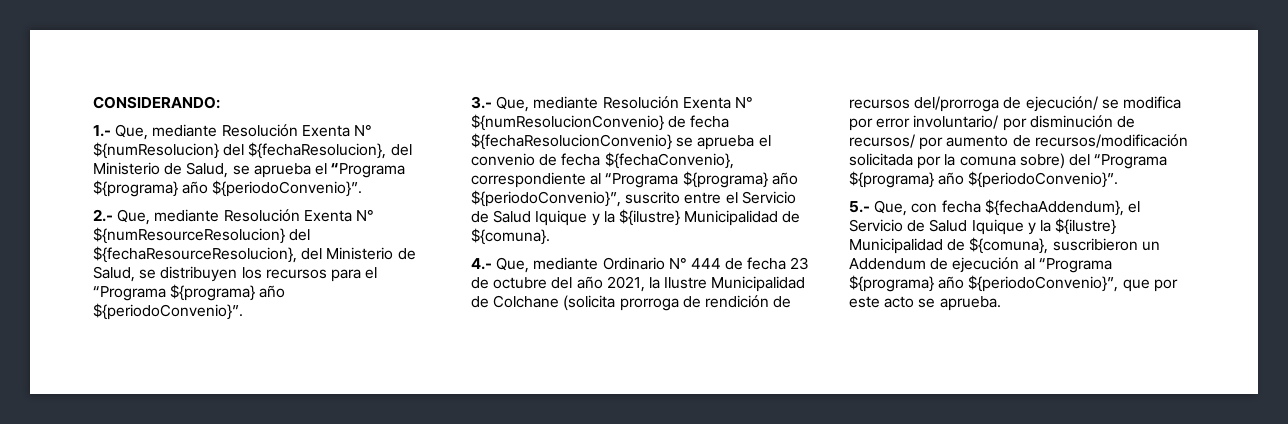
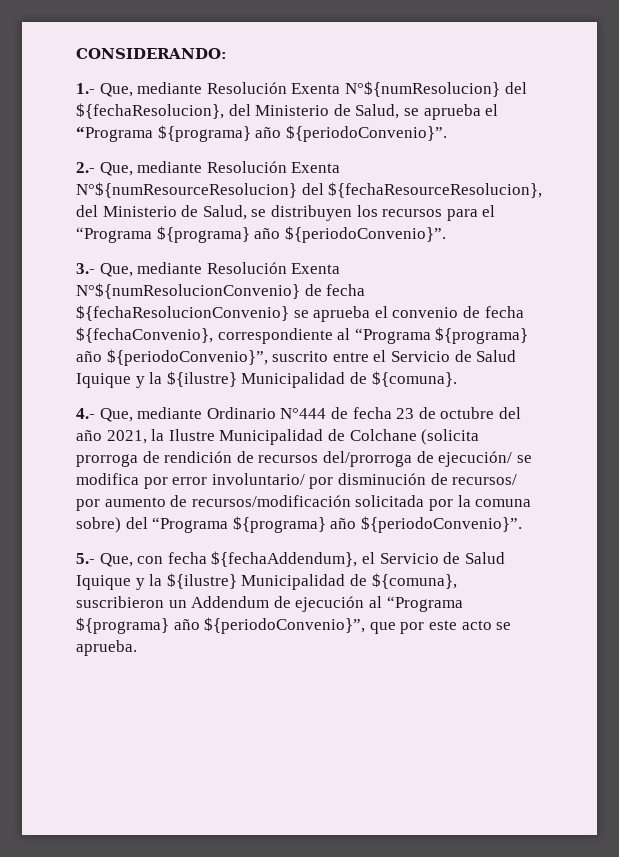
- 1.- Que, mediante Resolución Exenta N° ${numResolucion} del ${fechaResolucion}, del Ministerio de Salud, se aprueba el “Programa ${programa} año ${periodoConvenio}”.
+ 1.- Que, mediante Resolución Exenta N°${numResolucion} del ${fechaResolucion}, del Ministerio de Salud, se aprueba el “Programa ${programa} año ${periodoConvenio}”.
- 2.- Que, mediante Resolución Exenta N° ${numResourceResolucion} del ${fechaResourceResolucion}, del Ministerio de Salud, se distribuyen los recursos para el “Programa ${programa} año ${periodoConvenio}”.
+ 2.- Que, mediante Resolución Exenta N°${numResourceResolucion} del ${fechaResourceResolucion}, del Ministerio de Salud, se distribuyen los recursos para el “Programa ${programa} año ${periodoConvenio}”.
- 3.- Que, mediante Resolución Exenta N° ${numResolucionConvenio} de fecha ${fechaResolucionConvenio} se aprueba el convenio de fecha ${fechaConvenio}, correspondiente al “Programa ${programa} año ${periodoConvenio}”, suscrito entre el Servicio de Salud Iquique y la ${ilustre} Municipalidad de ${comuna}.
+ 3.- Que, mediante Resolución Exenta N°${numResolucionConvenio} de fecha ${fechaResolucionConvenio} se aprueba el convenio de fecha ${fechaConvenio}, correspondiente al “Programa ${programa} año ${periodoConvenio}”, suscrito entre el Servicio de Salud Iquique y la ${ilustre} Municipalidad de ${comuna}.
- 4.- Que, mediante Ordinario N° 444 de fecha 23 de octubre del año 2021, la Ilustre Municipalidad de Colchane (solicita prorroga de rendición de recursos del/prorroga de ejecución/ se modifica por error involuntario/ por disminución de recursos/ por aumento de recursos/modificación solicitada por la comuna sobre) del “Programa ${programa} año ${periodoConvenio}”.
+ 4.- Que, mediante Ordinario N°444 de fecha 23 de octubre del año 2021, la Ilustre Municipalidad de Colchane (solicita prorroga de rendición de recursos del/prorroga de ejecución/ se modifica por error involuntario/ por disminución de recursos/ por aumento de recursos/modificación solicitada por la comuna sobre) del “Programa ${programa} año ${periodoConvenio}”.

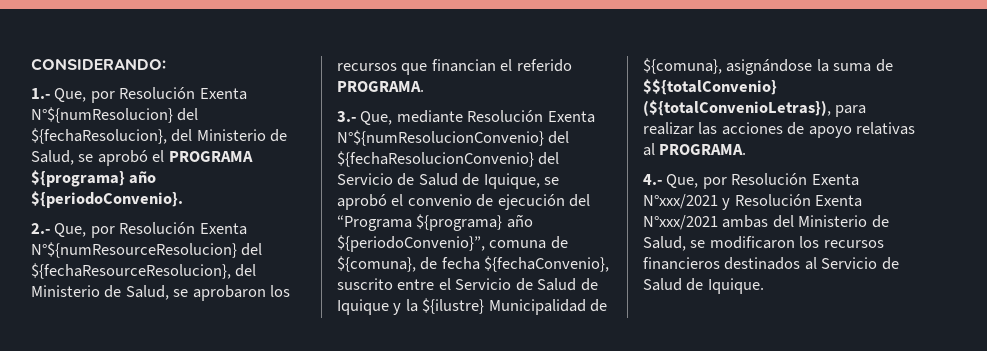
- 1.- Que, mediante Resolución Exenta N°${numResolucion} del ${fechaResolucion}, del Ministerio de Salud, se aprueba el “Programa ${programa} año ${periodoConvenio}”.
+ 1.- Que, por Resolución Exenta N°${numResolucion} del ${fechaResolucion}, del Ministerio de Salud, se aprobó el PROGRAMA ${programa} año ${periodoConvenio}.
- 2.- Que, mediante Resolución Exenta N°${numResourceResolucion} del ${fechaResourceResolucion}, del Ministerio de Salud, se distribuyen los recursos para el “Programa ${programa} año ${periodoConvenio}”.
+ 2.- Que, por Resolución Exenta N°${numResourceResolucion} del ${fechaResourceResolucion}, del Ministerio de Salud, se aprobaron los recursos que financian el referido PROGRAMA.
- 3.- Que, mediante Resolución Exenta N°${numResolucionConvenio} de fecha ${fechaResolucionConvenio} se aprueba el convenio de fecha ${fechaConvenio}, correspondiente al “Programa ${programa} año ${periodoConvenio}”, suscrito entre el Servicio de Salud Iquique y la ${ilustre} Municipalidad de ${comuna}.
- 4.- Que, mediante Ordinario N°444 de fecha 23 de octubre del año 2021, la Ilustre Municipalidad de Colchane (solicita prorroga de rendición de recursos del/prorroga de ejecución/ se modifica por error involuntario/ por disminución de recursos/ por aumento de recursos/modificación solicitada por la comuna sobre) del “Programa ${programa} año ${periodoConvenio}”.
- 5.- Que, con fecha ${fechaAddendum}, el Servicio de Salud Iquique y la ${ilustre} Municipalidad de ${comuna}, suscribieron un Addendum de ejecución al “Programa ${programa} año ${periodoConvenio}”, que por este acto se aprueba.
+ 3.- Que, mediante Resolución Exenta N°${numResolucionConvenio} del ${fechaResolucionConvenio} del Servicio de Salud de Iquique, se aprobó el convenio de ejecución del “Programa ${programa} año ${periodoConvenio}”, comuna de ${comuna}, de fecha ${fechaConvenio}, suscrito entre el Servicio de Salud de Iquique y la ${ilustre} Municipalidad de ${comuna}, asignándose la suma de $${totalConvenio} (${totalConvenioLetras}), para realizar las acciones de apoyo relativas al PROGRAMA.
+ 4.- Que, por Resolución Exenta N°xxx/2021 y Resolución Exenta N°xxx/2021 ambas del Ministerio de Salud, se modificaron los recursos financieros destinados al Servicio de Salud de Iquique.

